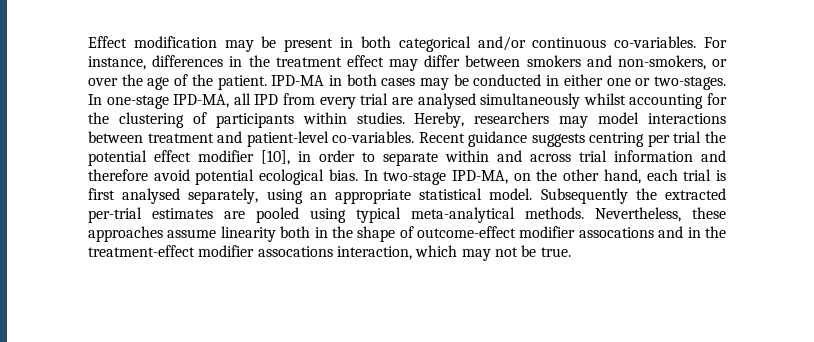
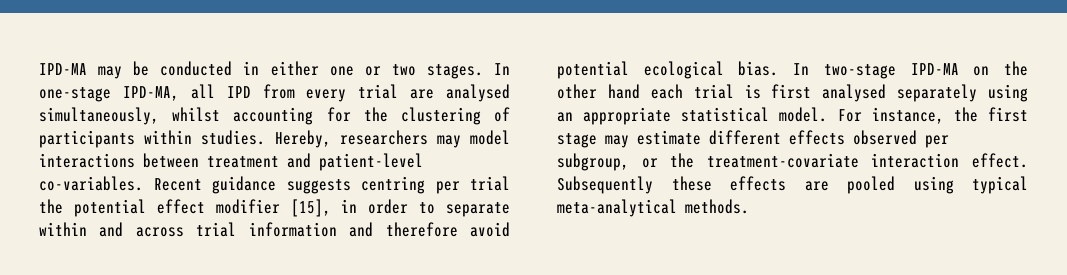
- Effect modification may be present in both categorical and/or continuous co-variables. For instance, differences in the treatment effect may differ between smokers and non-smokers, or over the age of the patient. IPD-MA in both cases may be conducted in either one or two-stages.
+ IPD-MA may be conducted in either one or two stages.
- In one-stage IPD-MA, all IPD from every trial are analysed simultaneously whilst accounting for the clustering of participants within studies.
+ In one-stage IPD-MA, all IPD from every trial are analysed simultaneously, whilst accounting for the clustering of participants within studies.
- Recent guidance suggests centring per trial the potential effect modifier [10], in order to separate within and across trial information and therefore avoid potential ecological bias.
+ Recent guidance suggests centring per trial the potential effect modifier [15], in order to separate within and across trial information and therefore avoid potential ecological bias.
- In two-stage IPD-MA, on the other hand, each trial is first analysed separately, using an appropriate statistical model.
+ In two-stage IPD-MA on the other hand each trial is first analysed separately using an appropriate statistical model.
- Subsequently the extracted per-trial estimates are pooled using typical meta-analytical methods. Nevertheless, these approaches assume linearity both in the shape of outcome-effect modifier assocations and in the treatment-effect modifier assocations interaction, which may not be true.
+ For instance, the first stage may estimate different effects observed per subgroup, or the treatment-covariate interaction effect. Subsequently these effects are pooled using typical meta-analytical methods.

